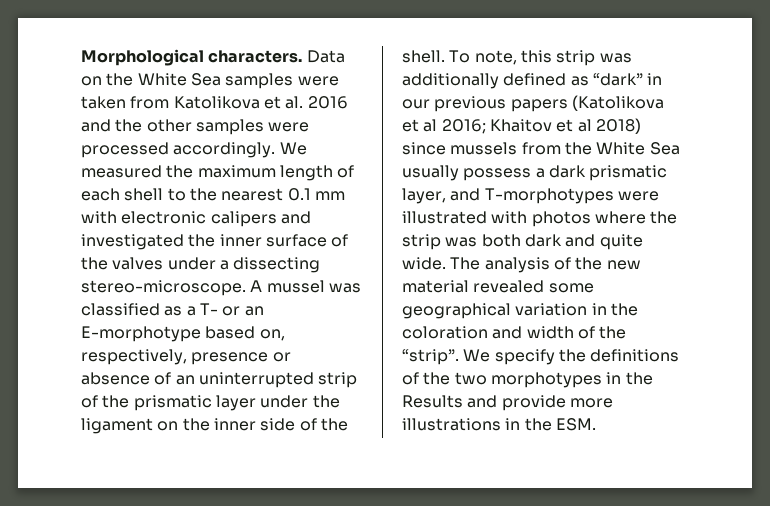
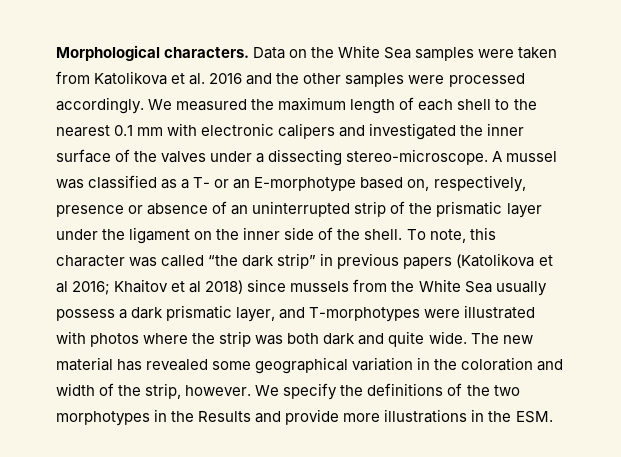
- To note, this strip was additionally defined as “dark” in our previous papers (Katolikova et al 2016; Khaitov et al 2018) since mussels from the White Sea usually possess a dark prismatic layer, and T-morphotypes were illustrated with photos where the strip was both dark and quite wide.
+ To note, this character was called “the dark strip” in previous papers (Katolikova et al 2016; Khaitov et al 2018) since mussels from the White Sea usually possess a dark prismatic layer, and T-morphotypes were illustrated with photos where the strip was both dark and quite wide.
- The analysis of the new material revealed some geographical variation in the coloration and width of the “strip”.
+ The new material has revealed some geographical variation in the coloration and width of the strip, however.

